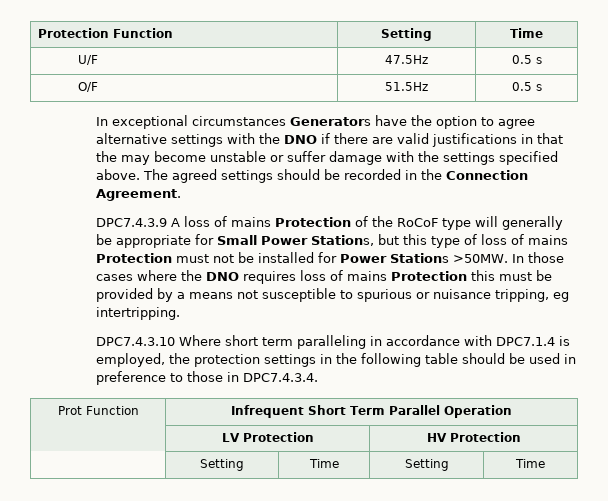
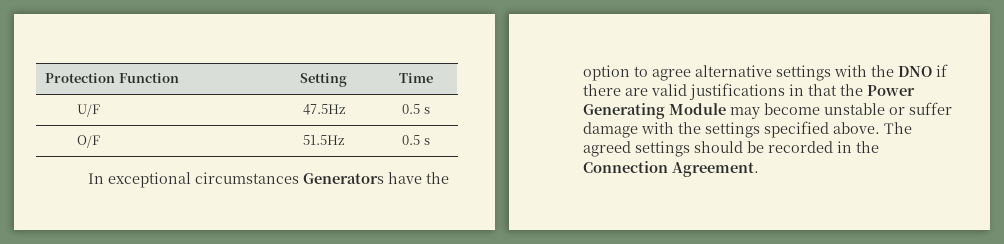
- In exceptional circumstances Generators have the option to agree alternative settings with the DNO if there are valid justifications in that the may become unstable or suffer damage with the settings specified above.
+ In exceptional circumstances Generators have the option to agree alternative settings with the DNO if there are valid justifications in that the Power Generating Module may become unstable or suffer damage with the settings specified above.
- DPC7.4.3.9 A loss of mains Protection of the RoCoF type will generally be appropriate for Small Power Stations, but this type of loss of mains Protection must not be installed for Power Stations >50MW. In those cases where the DNO requires loss of mains Protection this must be provided by a means not susceptible to spurious or nuisance tripping, eg intertripping.
- DPC7.4.3.10 Where short term paralleling in accordance with DPC7.1.4 is employed, the protection settings in the following table should be used in preference to those in DPC7.4.3.4.
- Prot Function | Infrequent Short Term Parallel Operation
- | LV Protection | HV Protection
- | Setting | Time | Setting | Time

